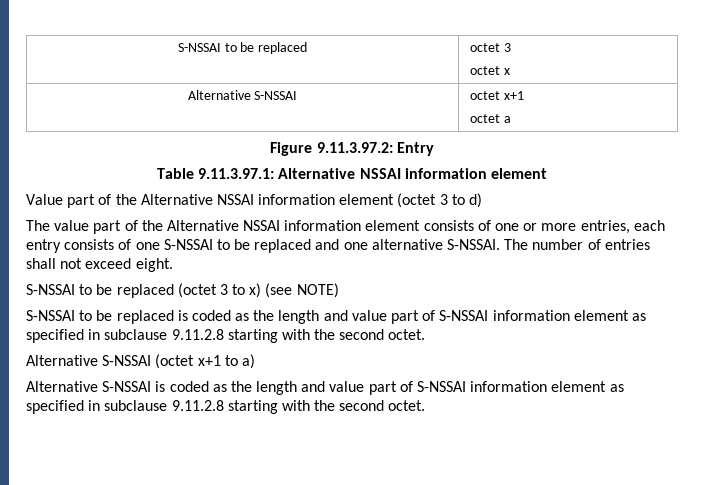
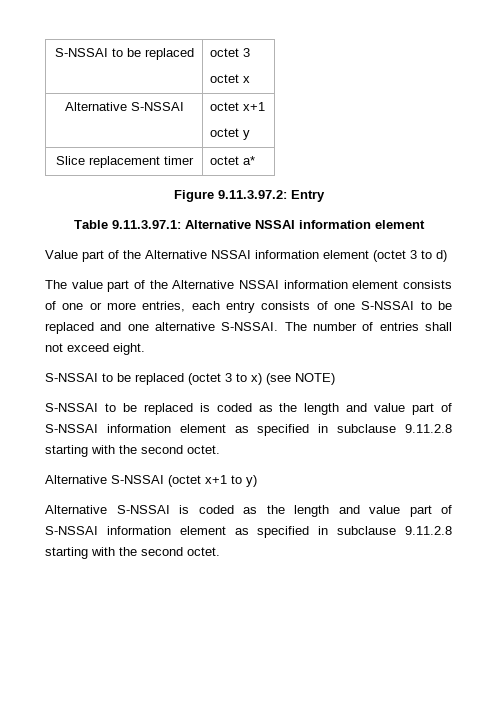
  Alternative S-NSSAI | octet x+1
- octet a
+ octet y
+ Slice replacement timer | octet a*
- Alternative S-NSSAI (octet x+1 to a)
+ Alternative S-NSSAI (octet x+1 to y)

